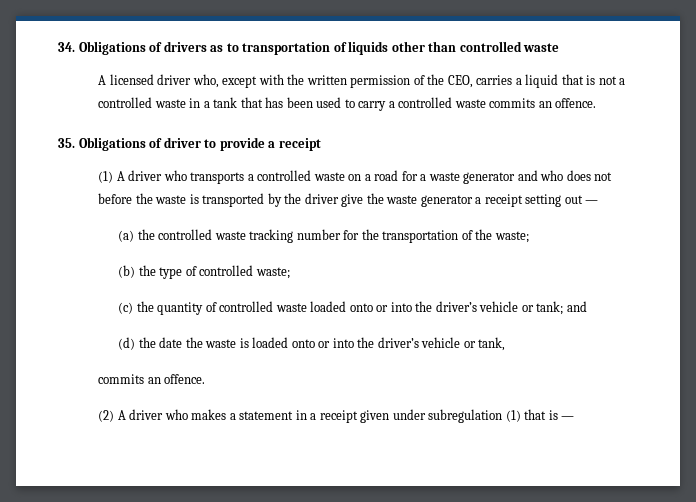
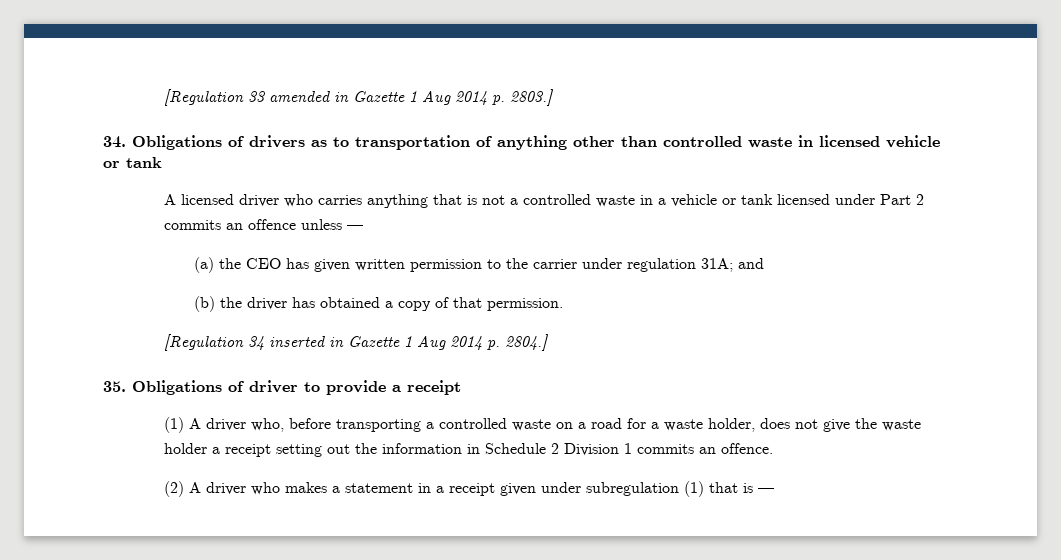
+ [Regulation 33 amended in Gazette 1 Aug 2014 p. 2803.]
- 34. Obligations of drivers as to transportation of liquids other than controlled waste
- A licensed driver who, except with the written permission of the CEO, carries a liquid that is not a controlled waste in a tank that has been used to carry a controlled waste commits an offence.
+ 34. Obligations of drivers as to transportation of anything other than controlled waste in licensed vehicle or tank
+ A licensed driver who carries anything that is not a controlled waste in a vehicle or tank licensed under Part 2 commits an offence unless —
+ (a) the CEO has given written permission to the carrier under regulation 31A; and
+ (b) the driver has obtained a copy of that permission.
+ [Regulation 34 inserted in Gazette 1 Aug 2014 p. 2804.]
- (1) A driver who transports a controlled waste on a road for a waste generator and who does not before the waste is transported by the driver give the waste generator a receipt setting out —
- (a) the controlled waste tracking number for the transportation of the waste;
- (b) the type of controlled waste;
- (c) the quantity of controlled waste loaded onto or into the driver’s vehicle or tank; and
- (d) the date the waste is loaded onto or into the driver’s vehicle or tank,
- commits an offence.
+ (1) A driver who, before transporting a controlled waste on a road for a waste holder, does not give the waste holder a receipt setting out the information in Schedule 2 Division 1 commits an offence.

